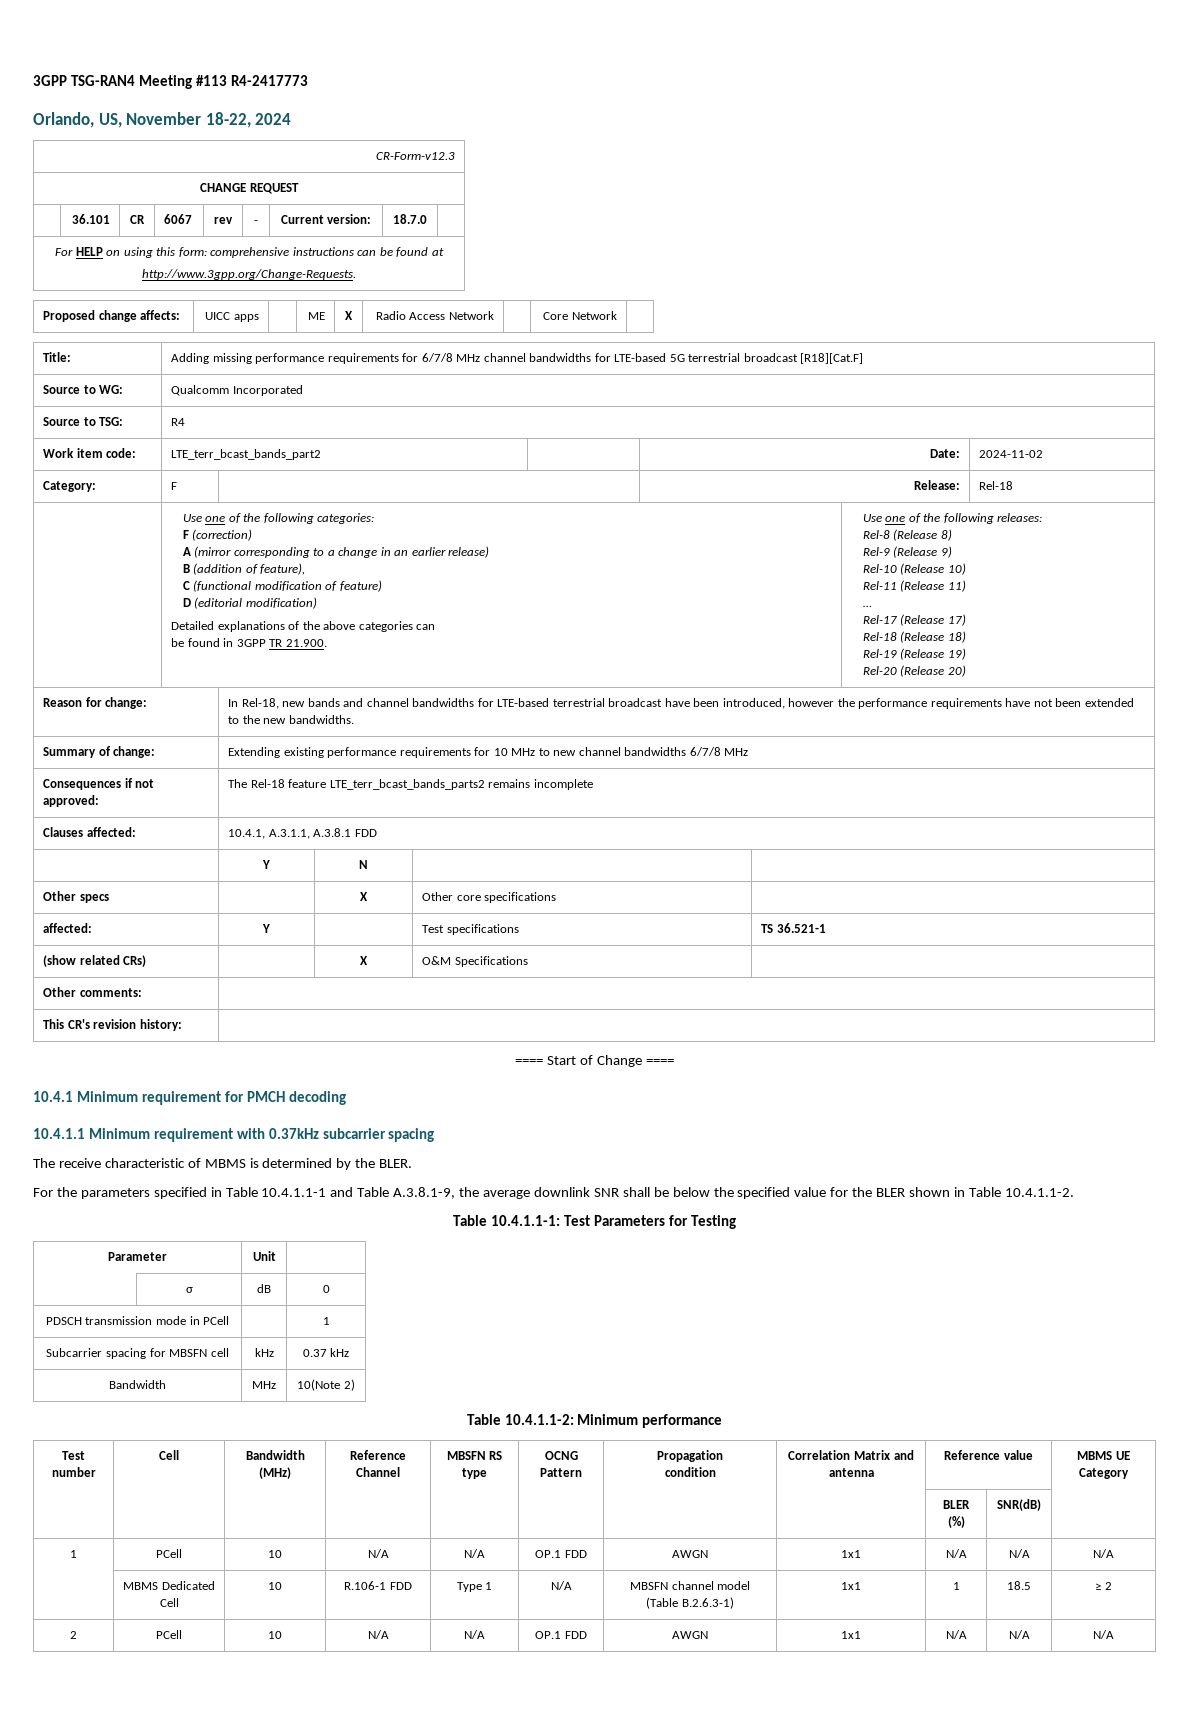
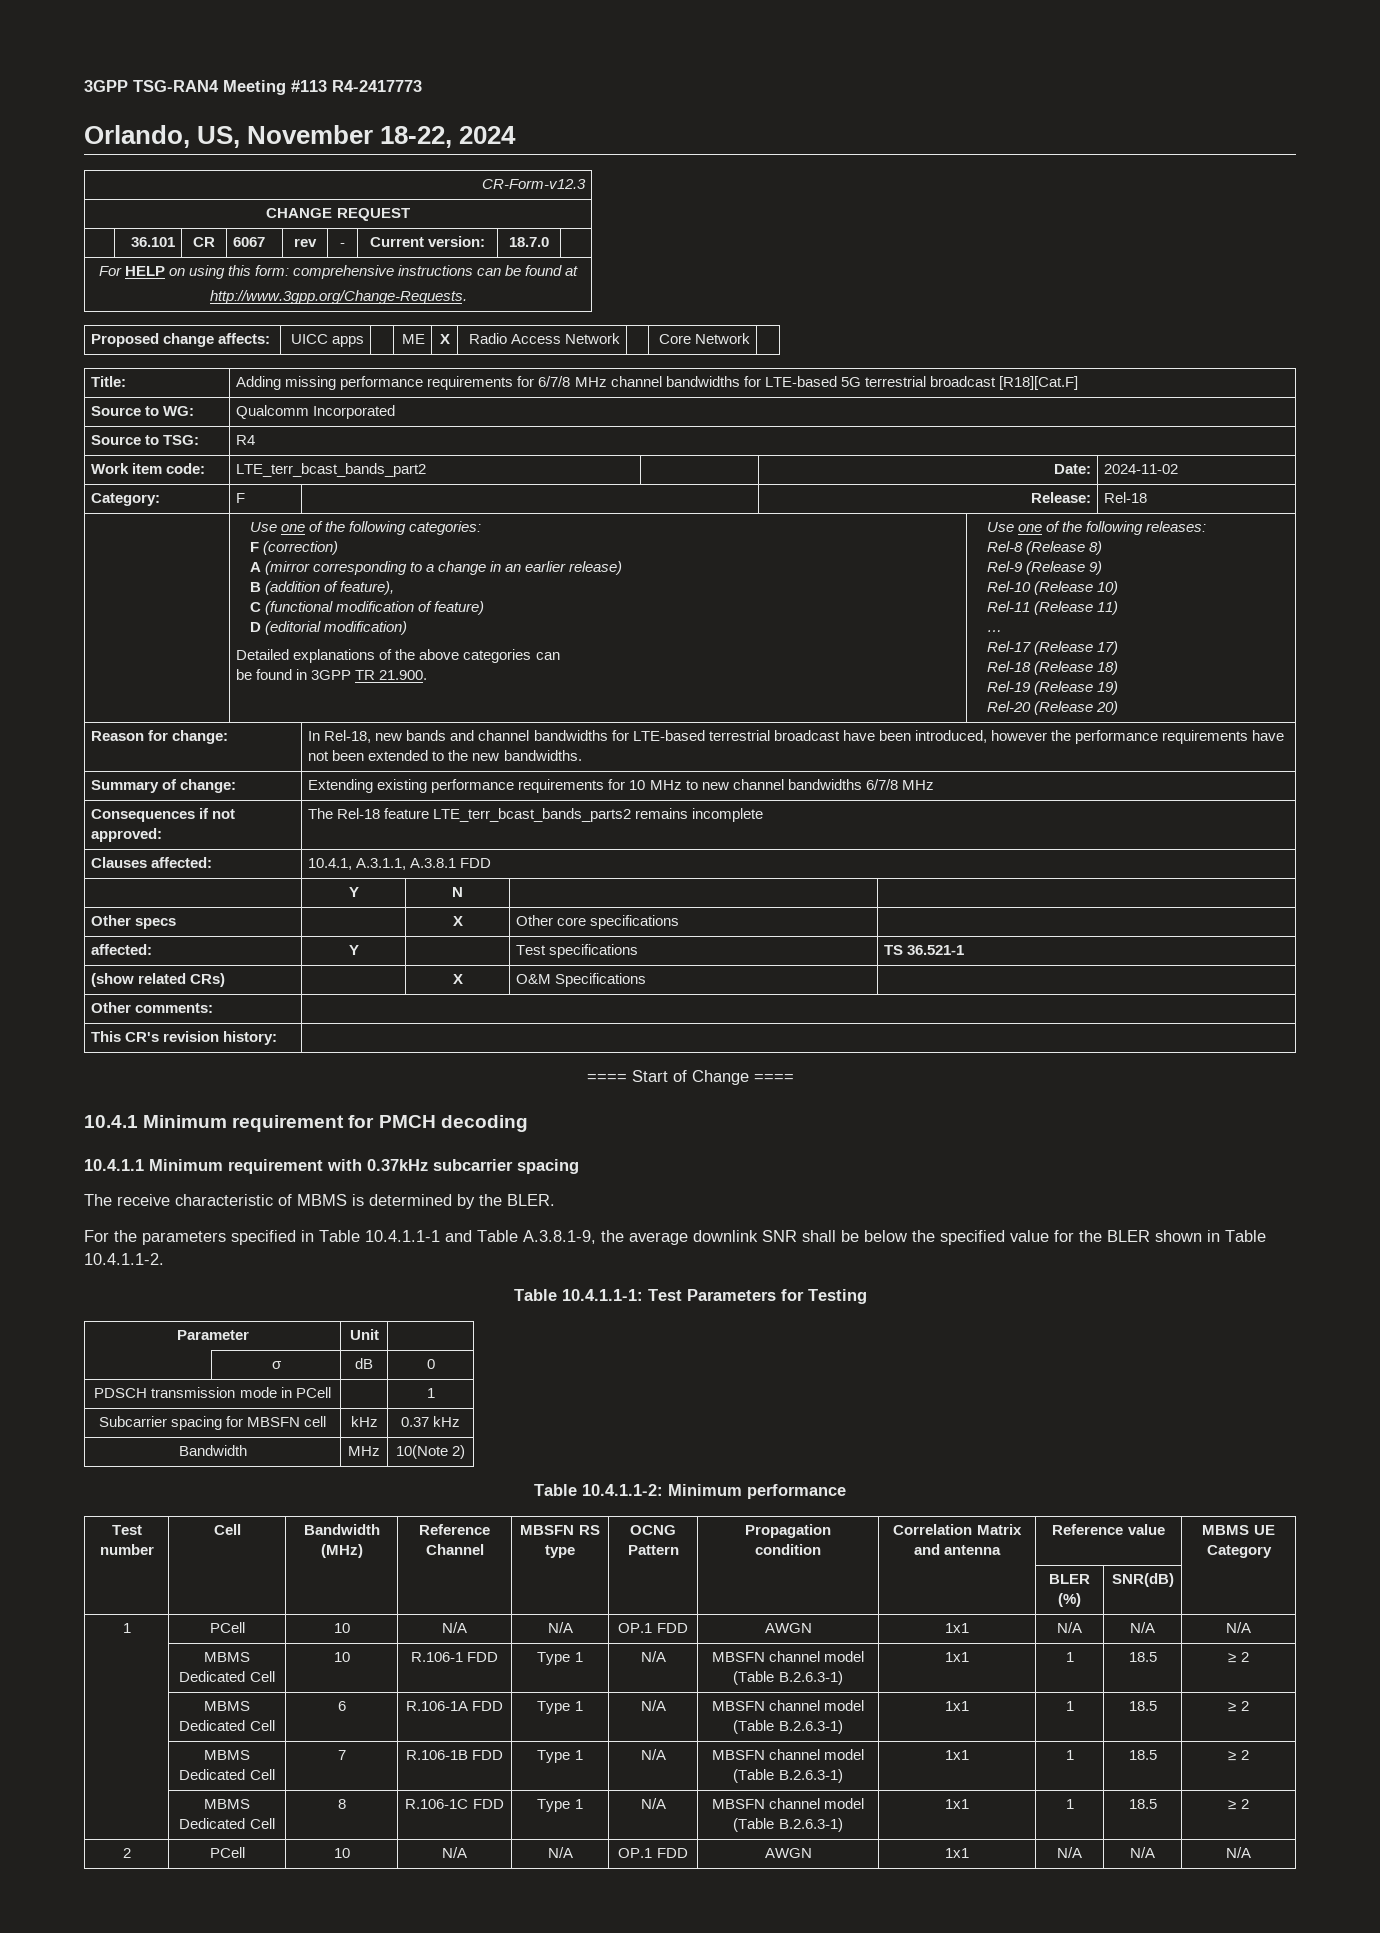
+ | MBMS Dedicated Cell | 6 | R.106-1A FDD | Type 1 | N/A | MBSFN channel model (Table B.2.6.3-1) | 1x1 | 1 | 18.5 | ≥ 2
+ | MBMS Dedicated Cell | 7 | R.106-1B FDD | Type 1 | N/A | MBSFN channel model (Table B.2.6.3-1) | 1x1 | 1 | 18.5 | ≥ 2
+ | MBMS Dedicated Cell | 8 | R.106-1C FDD | Type 1 | N/A | MBSFN channel model (Table B.2.6.3-1) | 1x1 | 1 | 18.5 | ≥ 2

